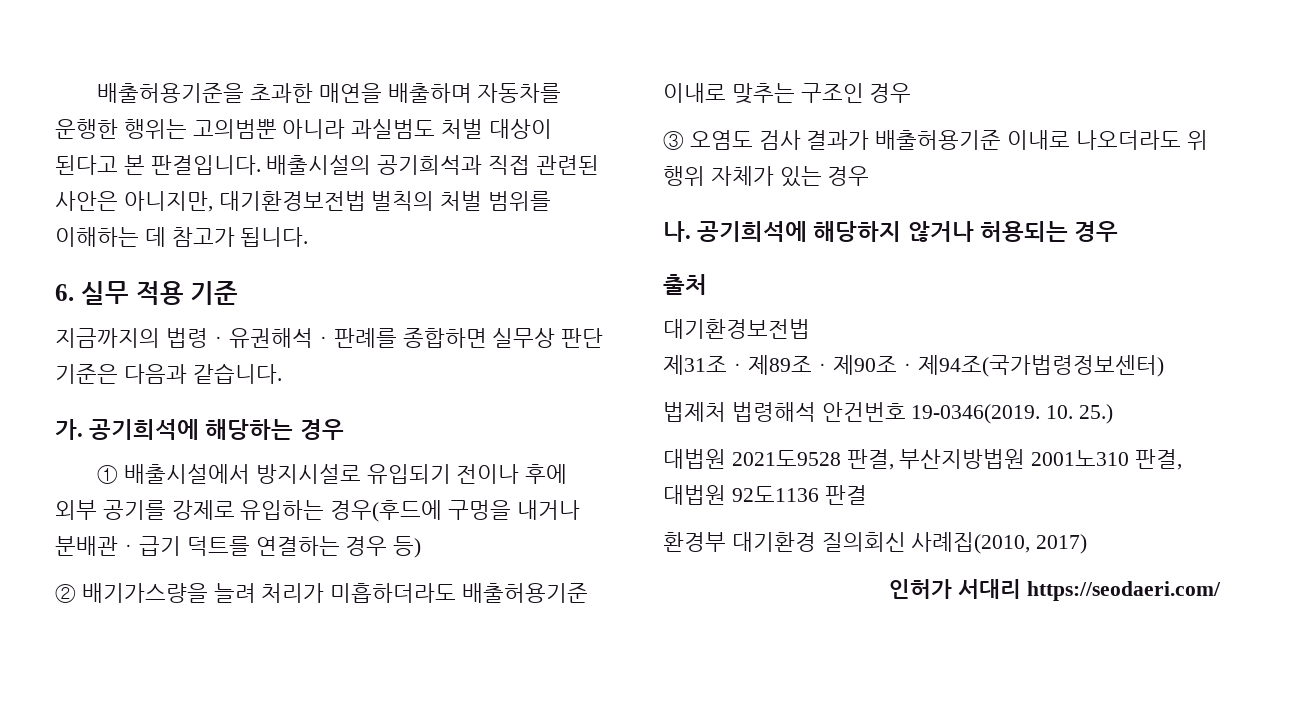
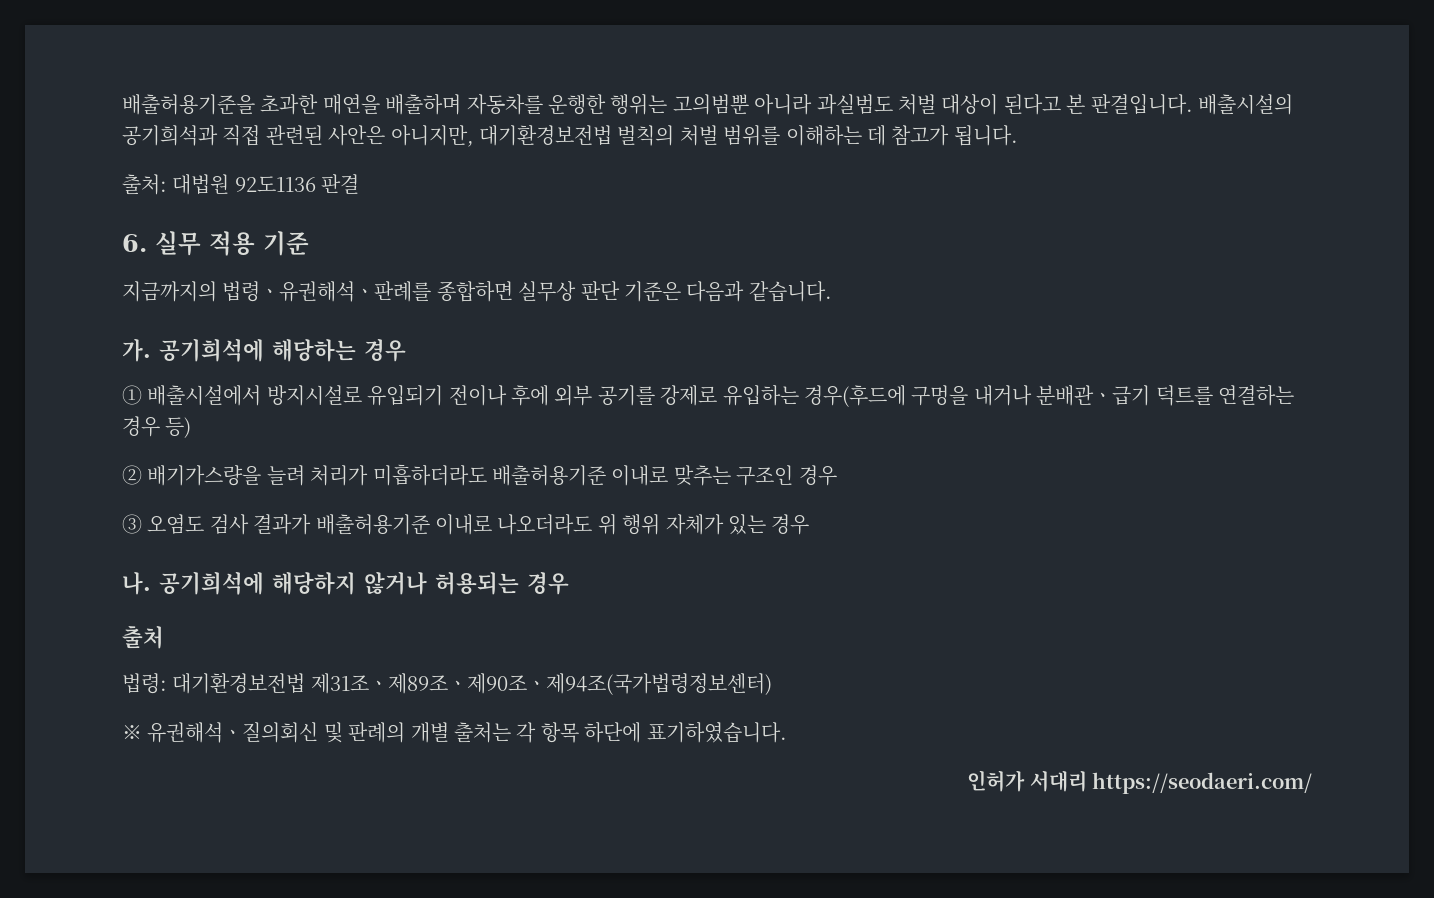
+ 출처: 대법원 92도1136 판결
- 대기환경보전법 제31조ㆍ제89조ㆍ제90조ㆍ제94조(국가법령정보센터)
+ 법령: 대기환경보전법 제31조ㆍ제89조ㆍ제90조ㆍ제94조(국가법령정보센터)
- 법제처 법령해석 안건번호 19-0346(2019. 10. 25.)
- 대법원 2021도9528 판결, 부산지방법원 2001노310 판결, 대법원 92도1136 판결
- 환경부 대기환경 질의회신 사례집(2010, 2017)
+ ※ 유권해석ㆍ질의회신 및 판례의 개별 출처는 각 항목 하단에 표기하였습니다.

